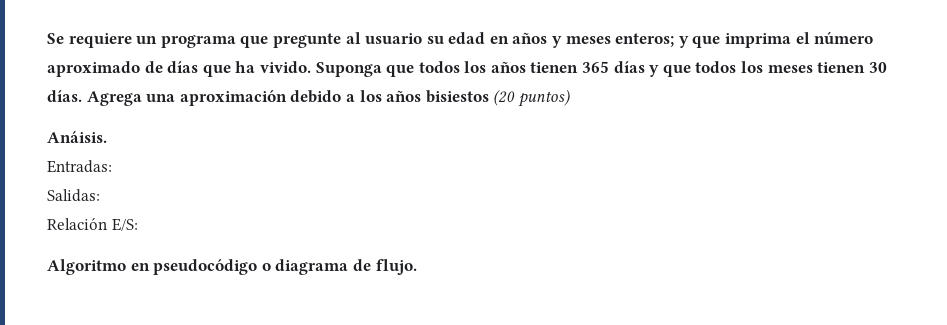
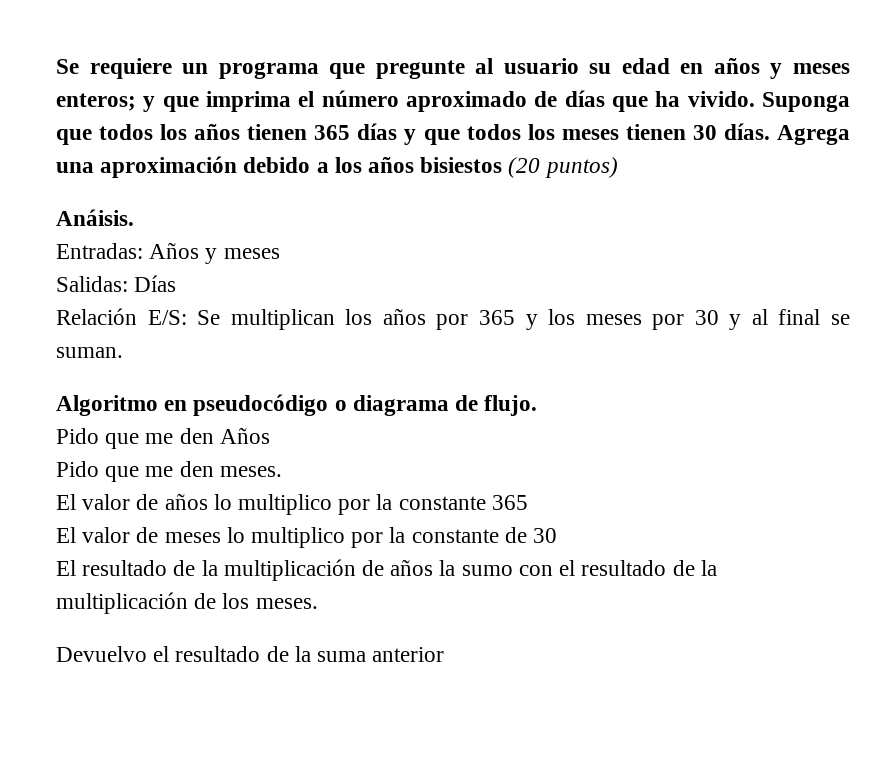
- Entradas:
+ Entradas: Años y meses
- Salidas:
+ Salidas: Días
- Relación E/S:
+ Relación E/S: Se multiplican los años por 365 y los meses por 30 y al final se suman.
+ Pido que me den Años
+ Pido que me den meses.
+ El valor de años lo multiplico por la constante 365
+ El valor de meses lo multiplico por la constante de 30
+ El resultado de la multiplicación de años la sumo con el resultado de la multiplicación de los meses.
+ Devuelvo el resultado de la suma anterior

